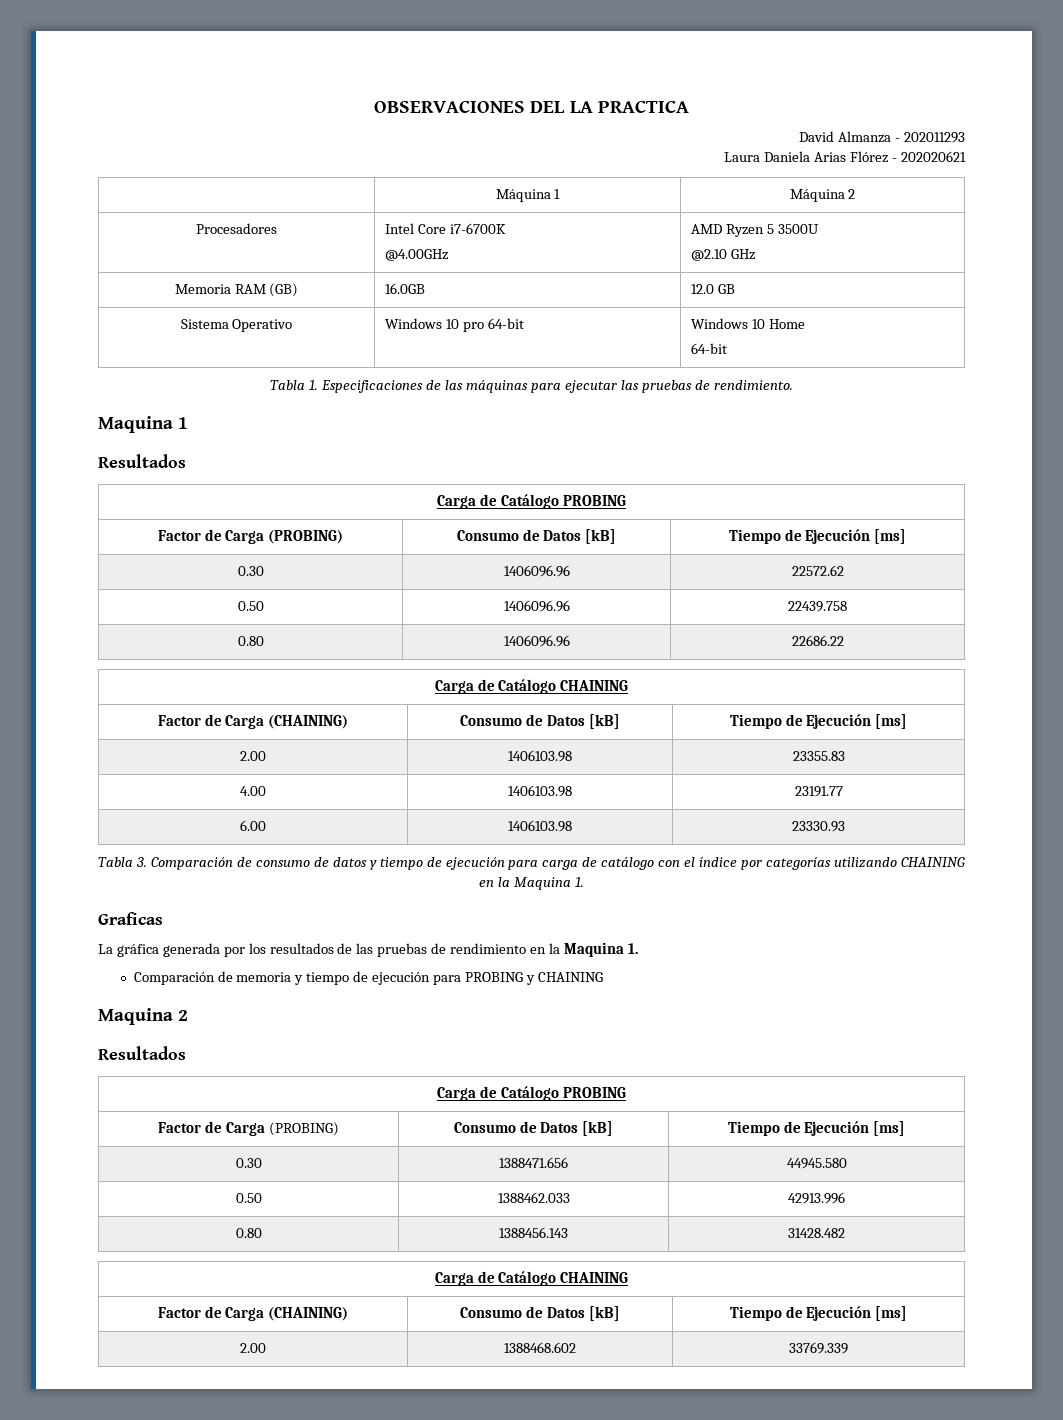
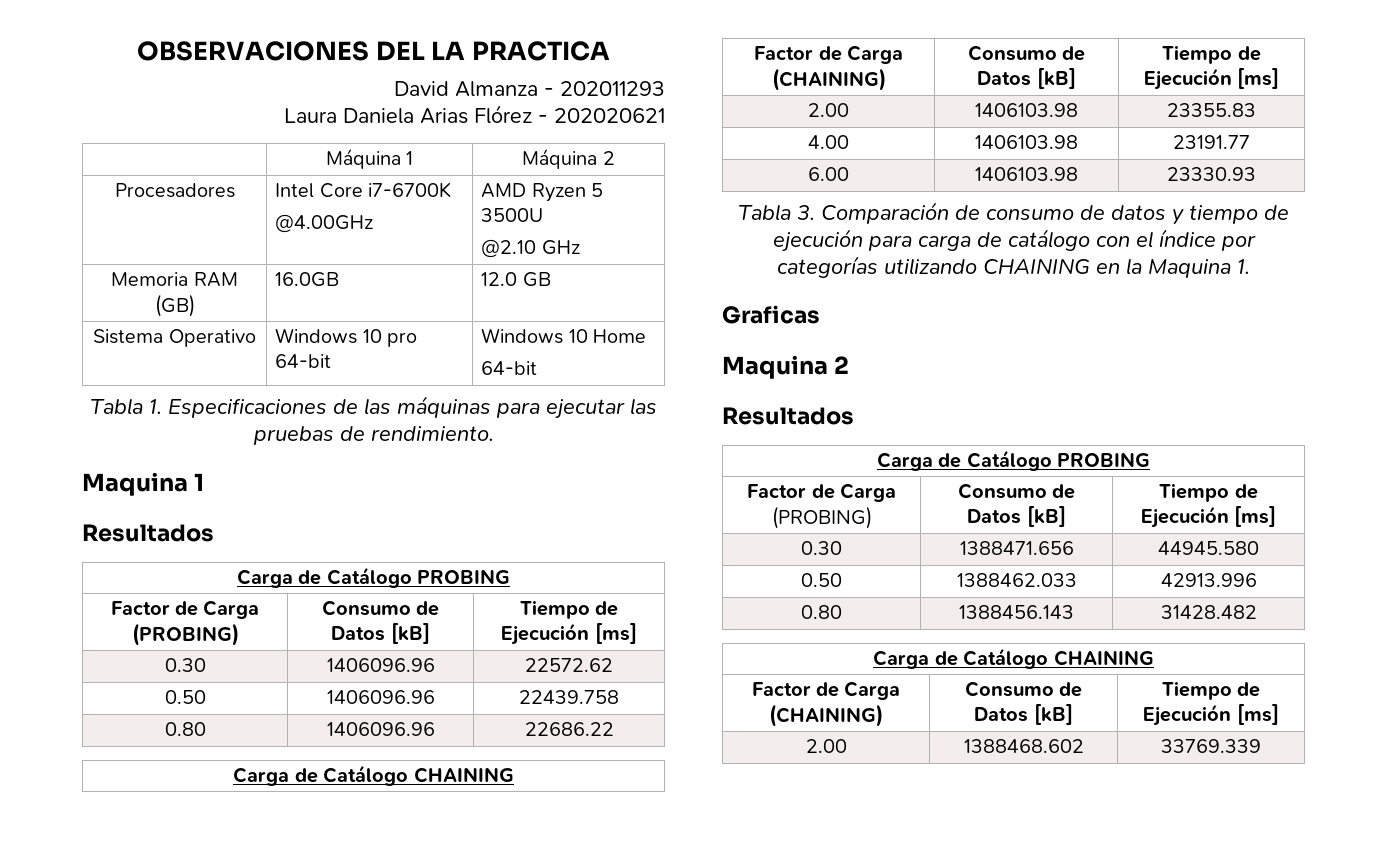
- La gráfica generada por los resultados de las pruebas de rendimiento en la Maquina 1.
- Comparación de memoria y tiempo de ejecución para PROBING y CHAINING

